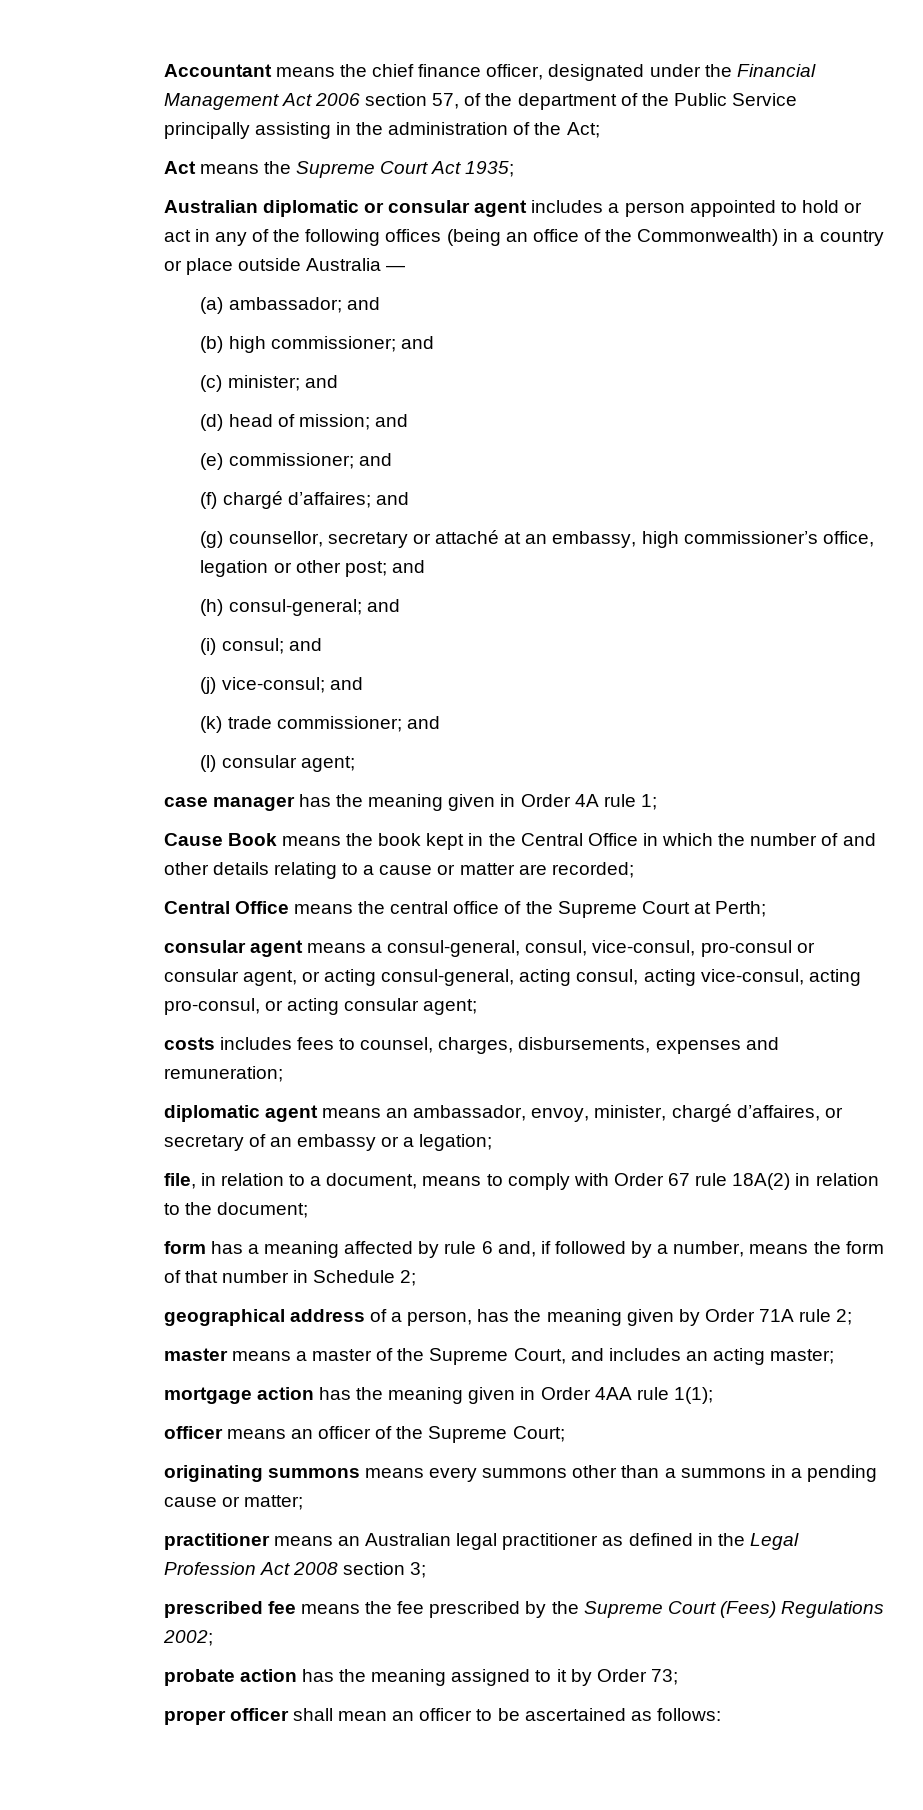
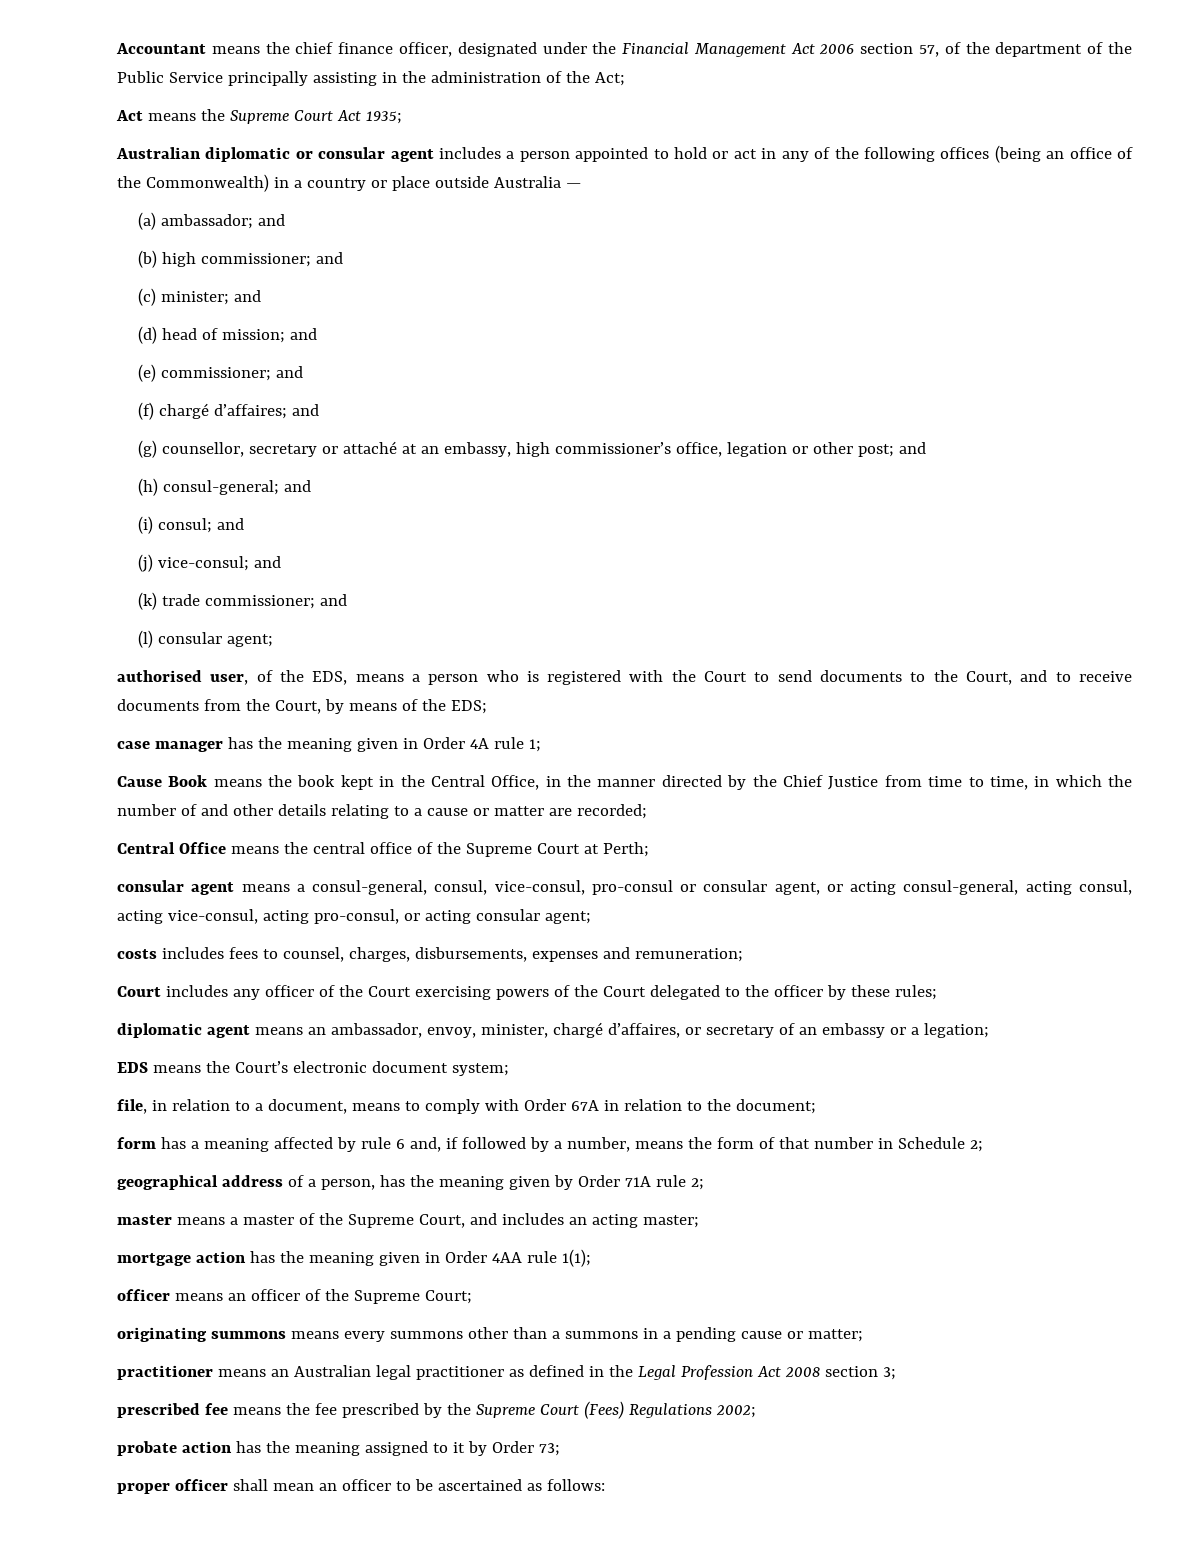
+ authorised user, of the EDS, means a person who is registered with the Court to send documents to the Court, and to receive documents from the Court, by means of the EDS;
- Cause Book means the book kept in the Central Office in which the number of and other details relating to a cause or matter are recorded;
+ Cause Book means the book kept in the Central Office, in the manner directed by the Chief Justice from time to time, in which the number of and other details relating to a cause or matter are recorded;
+ Court includes any officer of the Court exercising powers of the Court delegated to the officer by these rules;
+ EDS means the Court’s electronic document system;
- file, in relation to a document, means to comply with Order 67 rule 18A(2) in relation to the document;
+ file, in relation to a document, means to comply with Order 67A in relation to the document;

